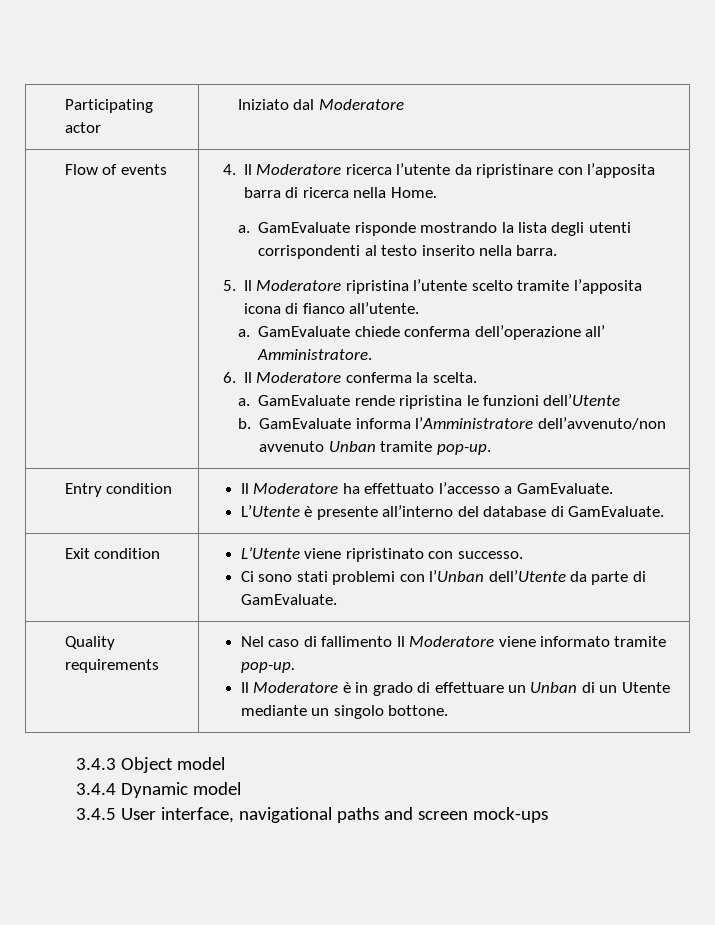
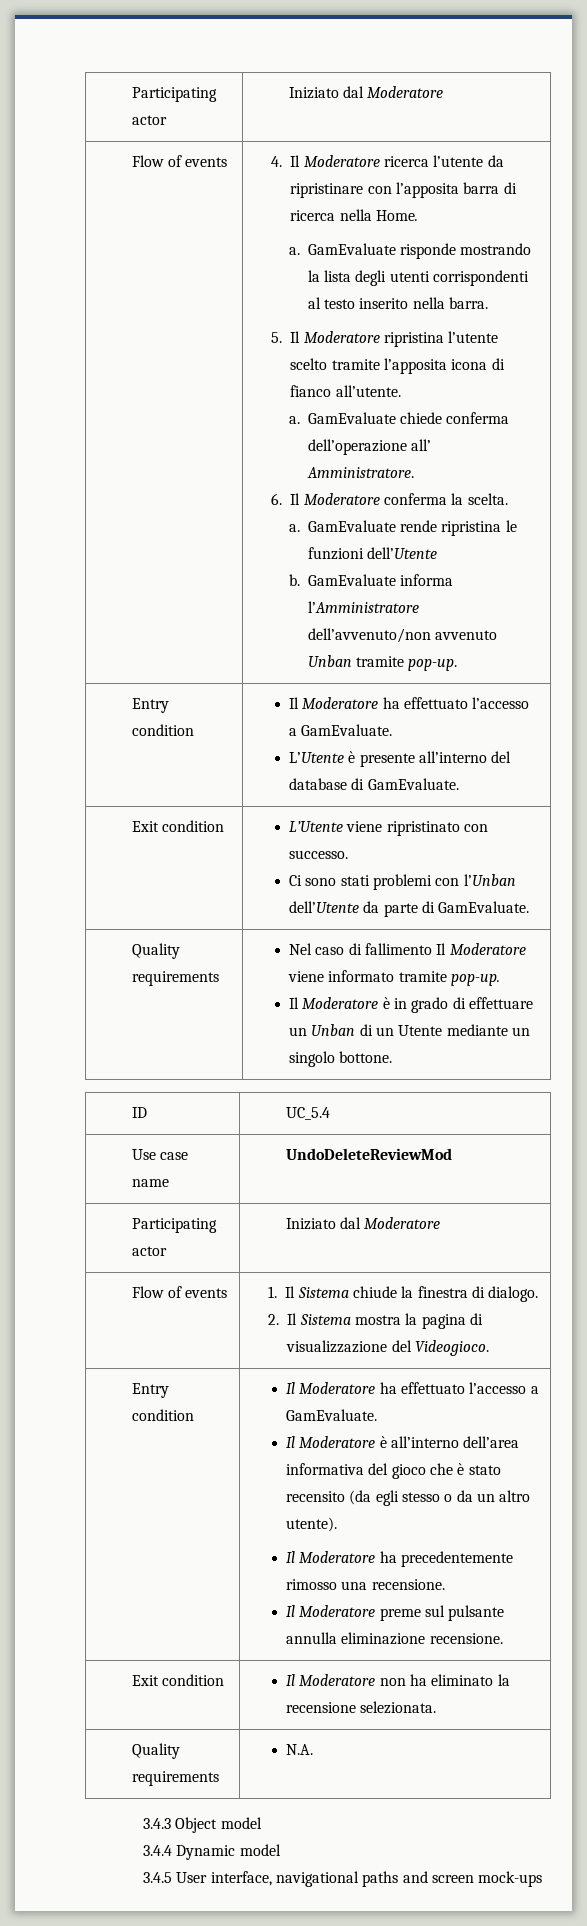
+ ID | UC_5.4
+ Use case name | UndoDeleteReviewMod
+ Participating actor | Iniziato dal Moderatore
+ Flow of events | 1. Il Sistema chiude la finestra di dialogo.
+ 2. Il Sistema mostra la pagina di visualizzazione del Videogioco.
+ Entry condition | Il Moderatore ha effettuato l’accesso a GamEvaluate.
+ Il Moderatore è all’interno dell’area informativa del gioco che è stato recensito (da egli stesso o da un altro utente).
+ Il Moderatore ha precedentemente rimosso una recensione.
+ Il Moderatore preme sul pulsante annulla eliminazione recensione.
+ Exit condition | Il Moderatore non ha eliminato la recensione selezionata.
+ Quality requirements | N.A.

